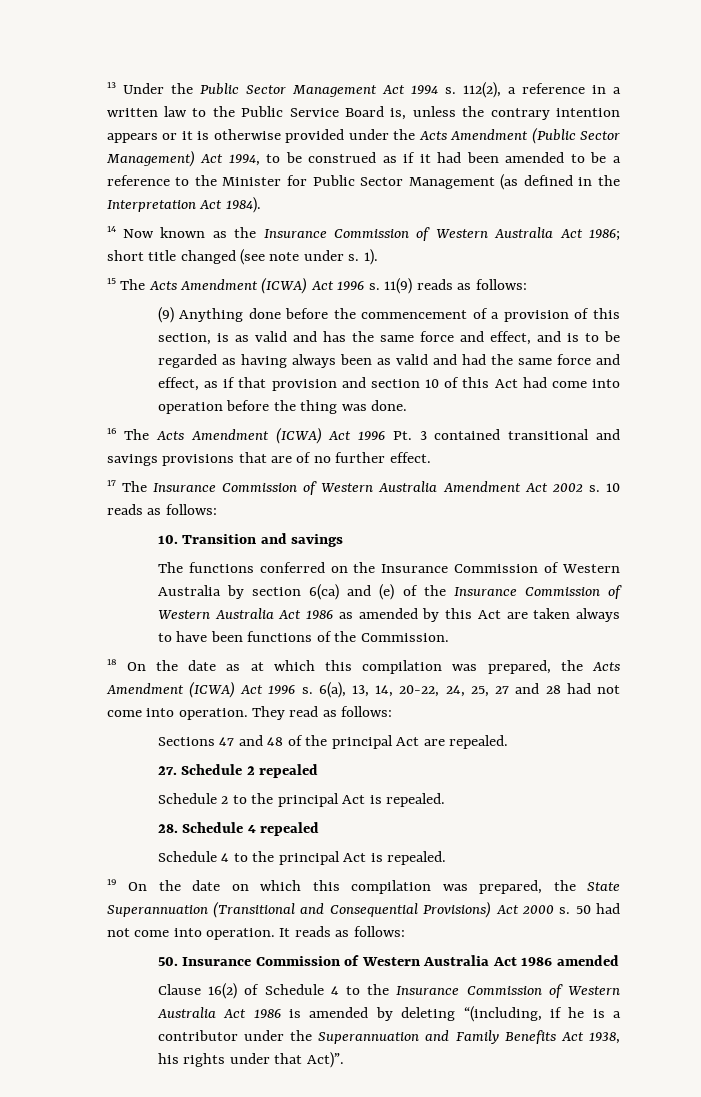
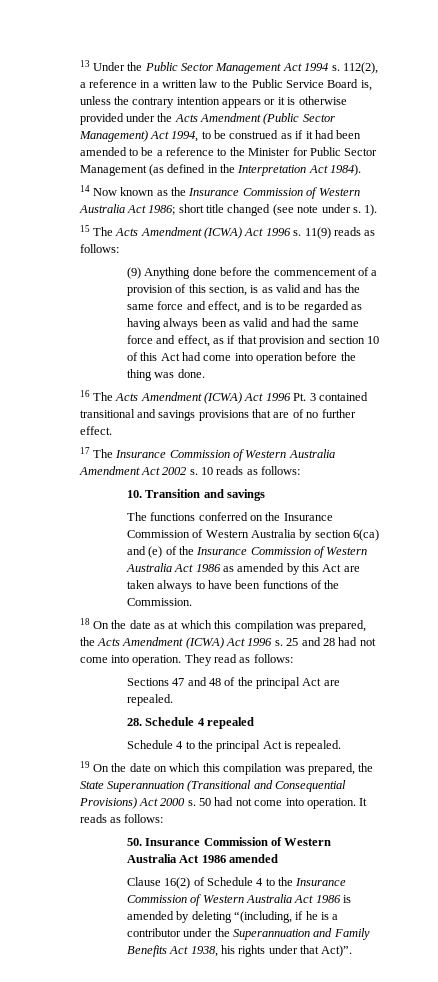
- 6(a), 13, 14, 20-22, 24, 25, 27 and 28 had not come into operation.
+ 25 and 28 had not come into operation.
- 27. Schedule 2 repealed
- Schedule 2 to the principal Act is repealed.

